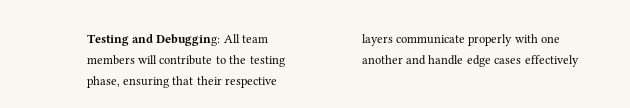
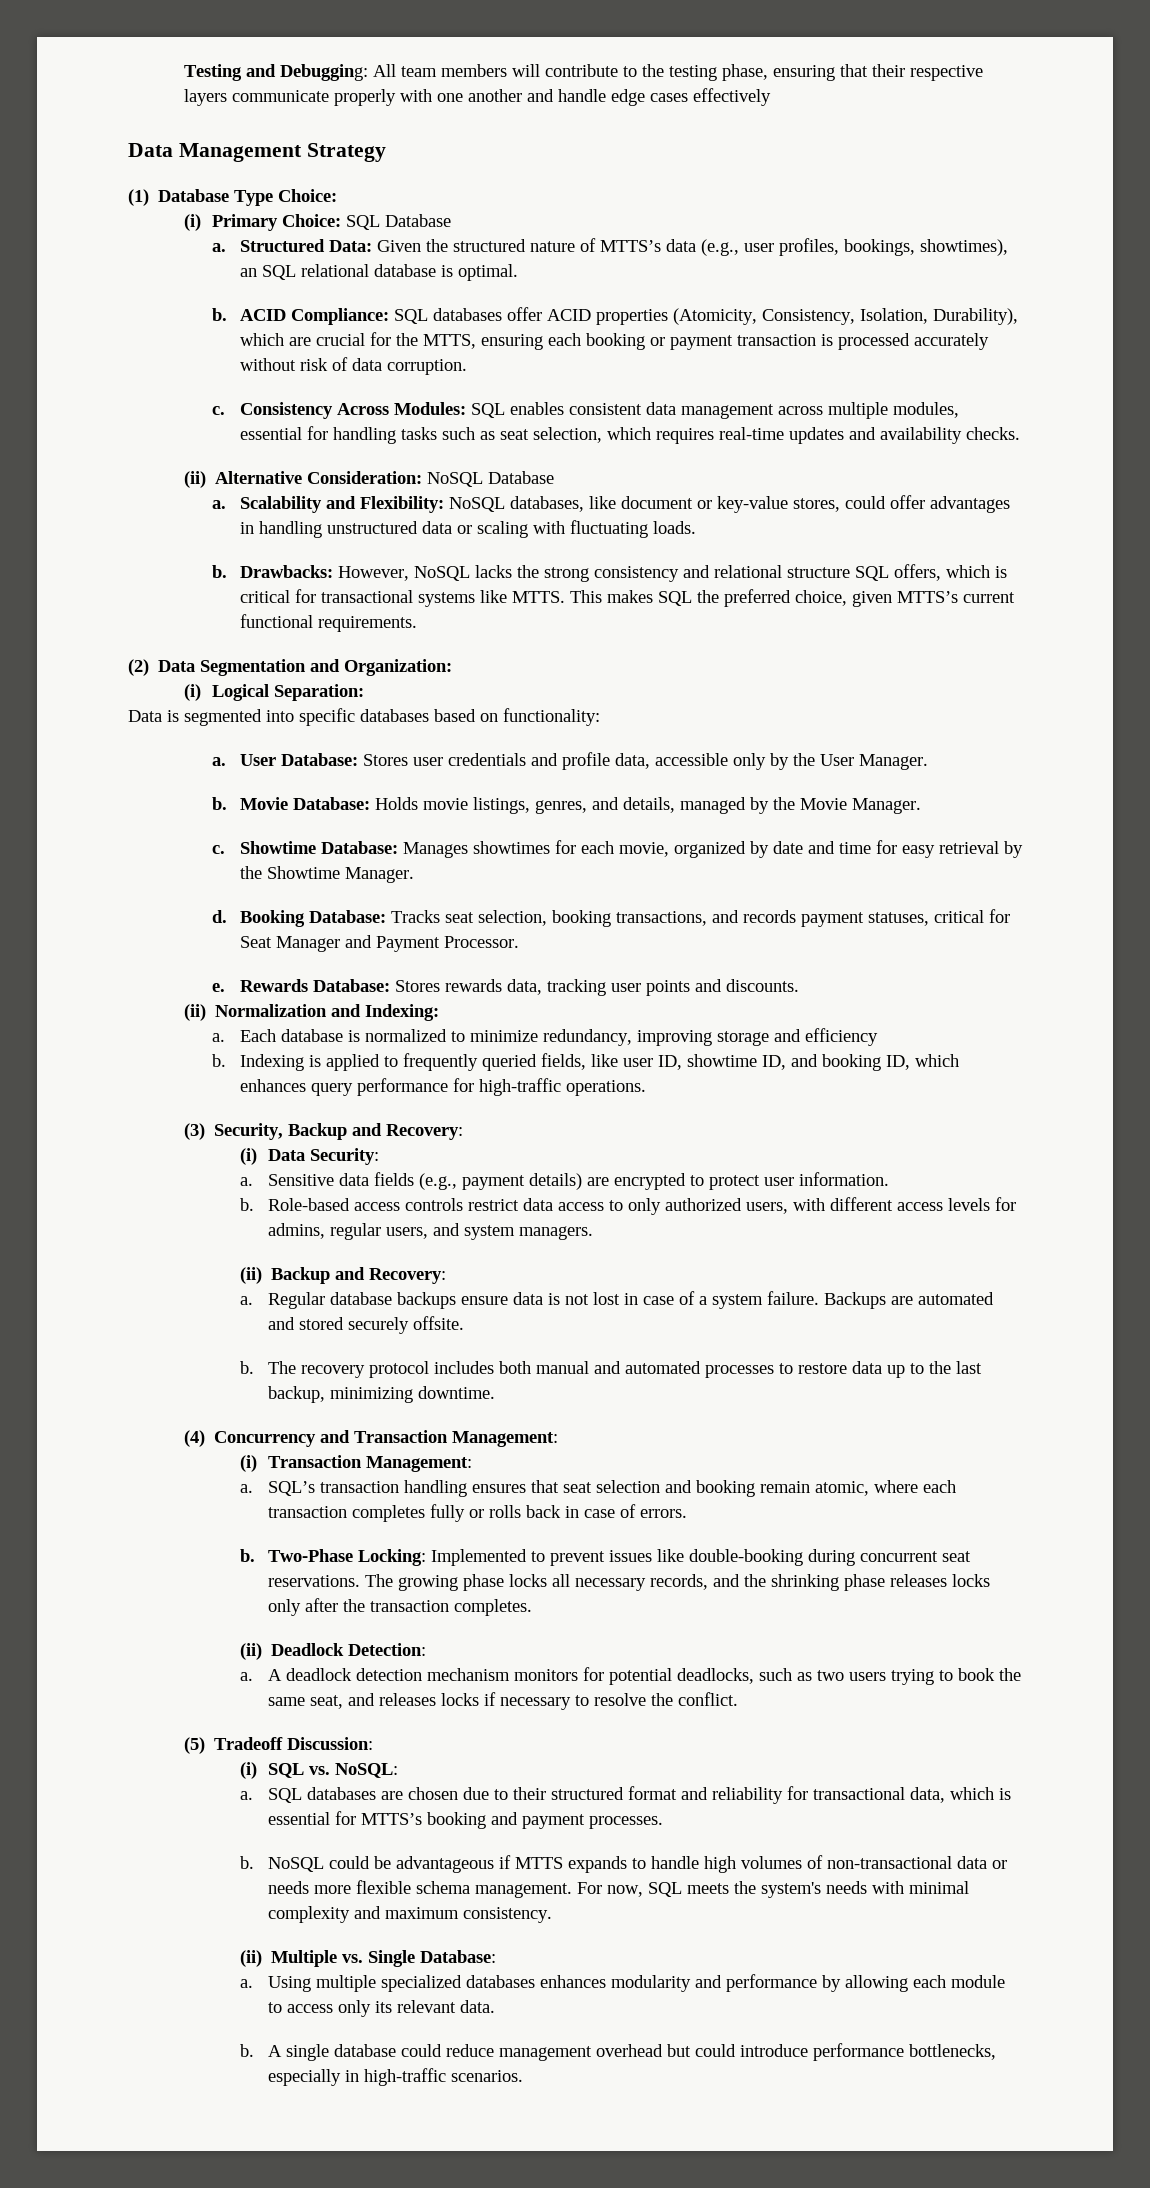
+ Data Management Strategy
+ (1) Database Type Choice:
+ (i) Primary Choice: SQL Database
+ a. Structured Data: Given the structured nature of MTTS’s data (e.g., user profiles, bookings, showtimes), an SQL relational database is optimal.
+ b. ACID Compliance: SQL databases offer ACID properties (Atomicity, Consistency, Isolation, Durability), which are crucial for the MTTS, ensuring each booking or payment transaction is processed accurately without risk of data corruption.
+ c. Consistency Across Modules: SQL enables consistent data management across multiple modules, essential for handling tasks such as seat selection, which requires real-time updates and availability checks.
+ (ii) Alternative Consideration: NoSQL Database
+ a. Scalability and Flexibility: NoSQL databases, like document or key-value stores, could offer advantages in handling unstructured data or scaling with fluctuating loads.
+ b. Drawbacks: However, NoSQL lacks the strong consistency and relational structure SQL offers, which is critical for transactional systems like MTTS. This makes SQL the preferred choice, given MTTS’s current functional requirements.
+ (2) Data Segmentation and Organization:
+ (i) Logical Separation:
+ Data is segmented into specific databases based on functionality:
+ a. User Database: Stores user credentials and profile data, accessible only by the User Manager.
+ b. Movie Database: Holds movie listings, genres, and details, managed by the Movie Manager.
+ c. Showtime Database: Manages showtimes for each movie, organized by date and time for easy retrieval by the Showtime Manager.
+ d. Booking Database: Tracks seat selection, booking transactions, and records payment statuses, critical for Seat Manager and Payment Processor.
+ e. Rewards Database: Stores rewards data, tracking user points and discounts.
+ (ii) Normalization and Indexing:
+ a. Each database is normalized to minimize redundancy, improving storage and efficiency
+ b. Indexing is applied to frequently queried fields, like user ID, showtime ID, and booking ID, which enhances query performance for high-traffic operations.
+ (3) Security, Backup and Recovery:
+ (i) Data Security:
+ a. Sensitive data fields (e.g., payment details) are encrypted to protect user information.
+ b. Role-based access controls restrict data access to only authorized users, with different access levels for admins, regular users, and system managers.
+ (ii) Backup and Recovery:
+ a. Regular database backups ensure data is not lost in case of a system failure. Backups are automated and stored securely offsite.
+ b. The recovery protocol includes both manual and automated processes to restore data up to the last backup, minimizing downtime.
+ (4) Concurrency and Transaction Management:
+ (i) Transaction Management:
+ a. SQL’s transaction handling ensures that seat selection and booking remain atomic, where each transaction completes fully or rolls back in case of errors.
+ b. Two-Phase Locking: Implemented to prevent issues like double-booking during concurrent seat reservations. The growing phase locks all necessary records, and the shrinking phase releases locks only after the transaction completes.
+ (ii) Deadlock Detection:
+ a. A deadlock detection mechanism monitors for potential deadlocks, such as two users trying to book the same seat, and releases locks if necessary to resolve the conflict.
+ (5) Tradeoff Discussion:
+ (i) SQL vs. NoSQL:
+ a. SQL databases are chosen due to their structured format and reliability for transactional data, which is essential for MTTS’s booking and payment processes.
+ b. NoSQL could be advantageous if MTTS expands to handle high volumes of non-transactional data or needs more flexible schema management. For now, SQL meets the system's needs with minimal complexity and maximum consistency.
+ (ii) Multiple vs. Single Database:
+ a. Using multiple specialized databases enhances modularity and performance by allowing each module to access only its relevant data.
+ b. A single database could reduce management overhead but could introduce performance bottlenecks, especially in high-traffic scenarios.

